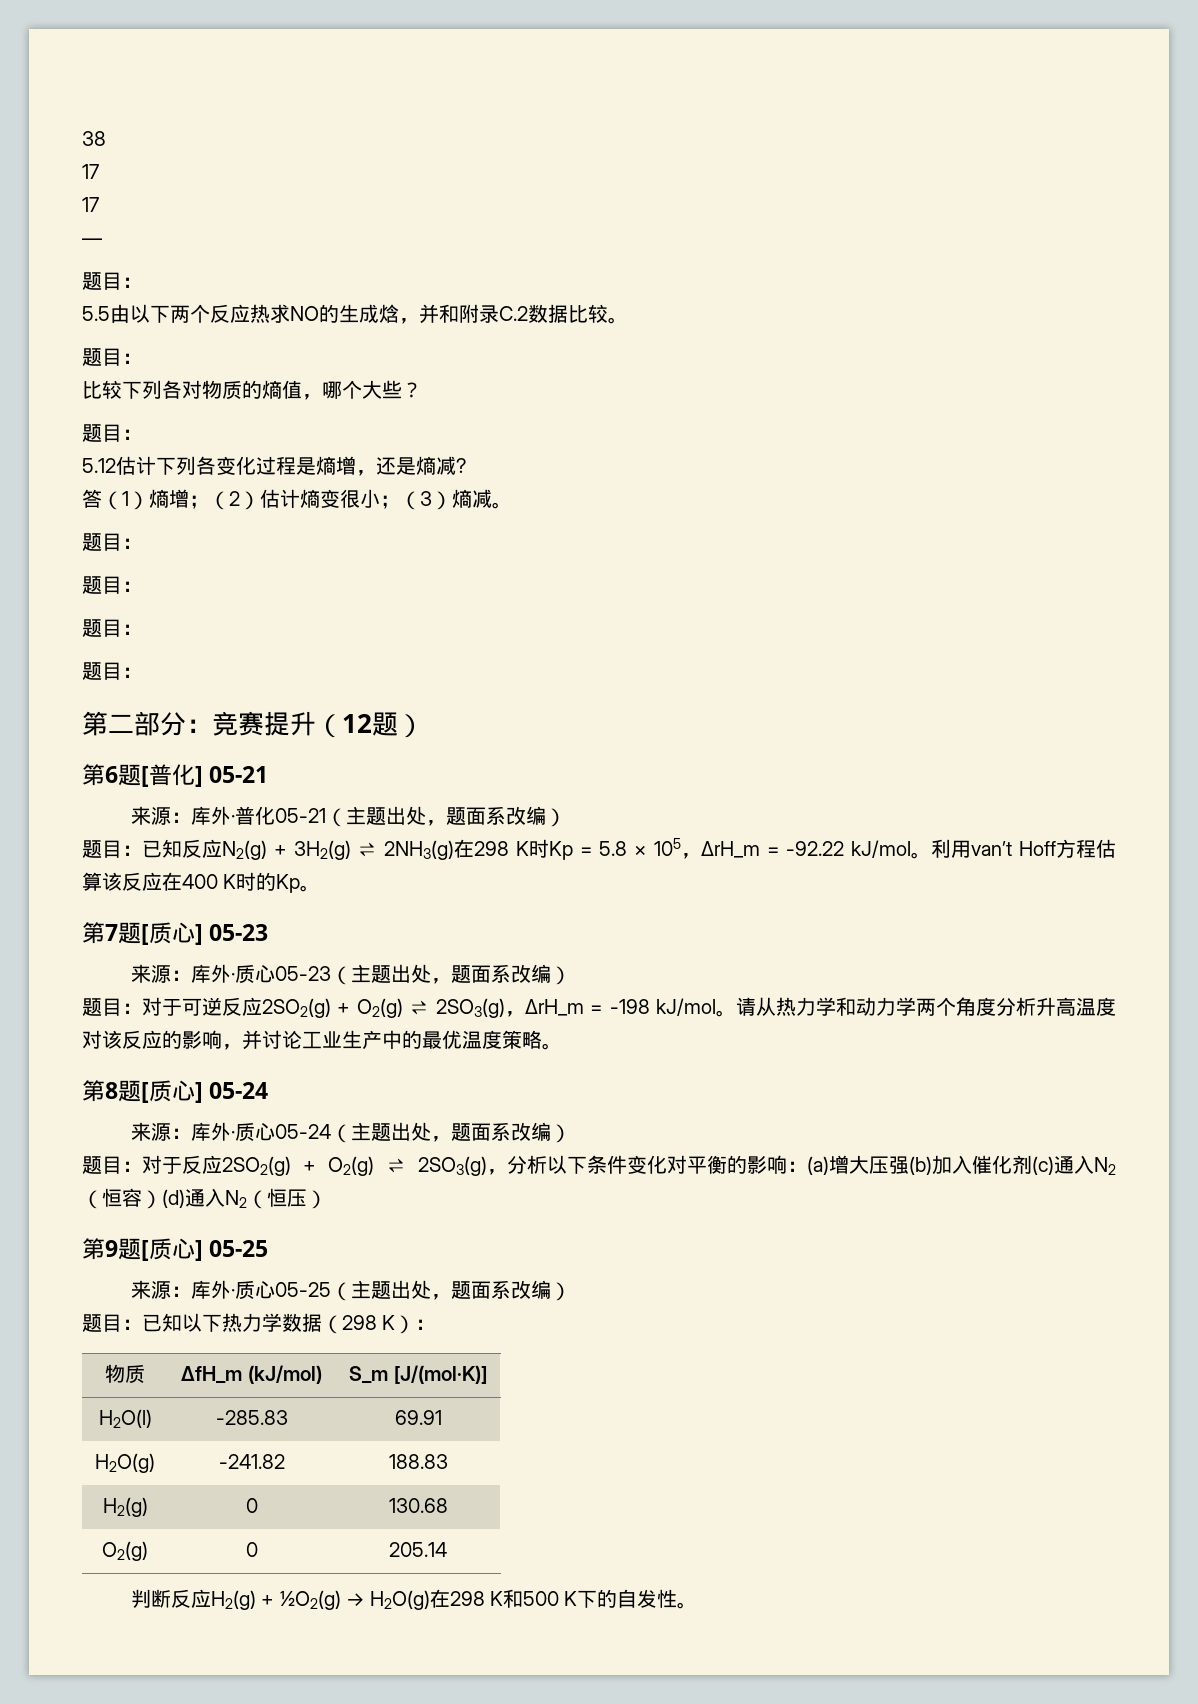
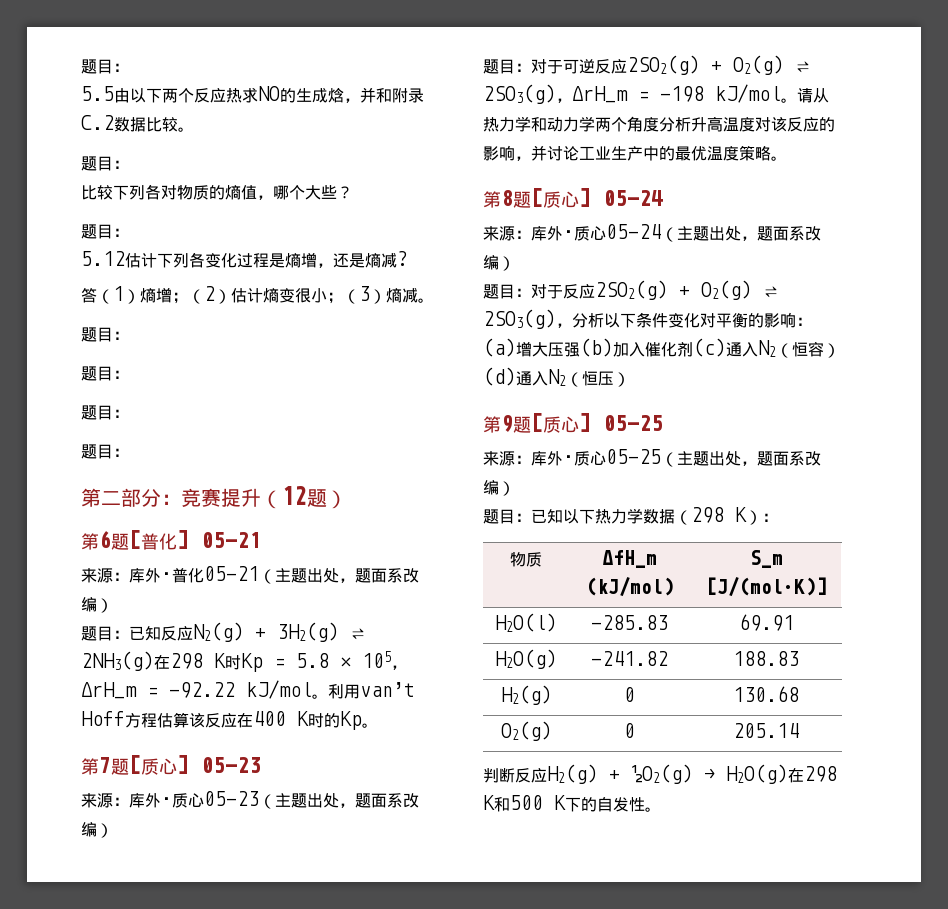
- 38
- 17
- 17
- —

